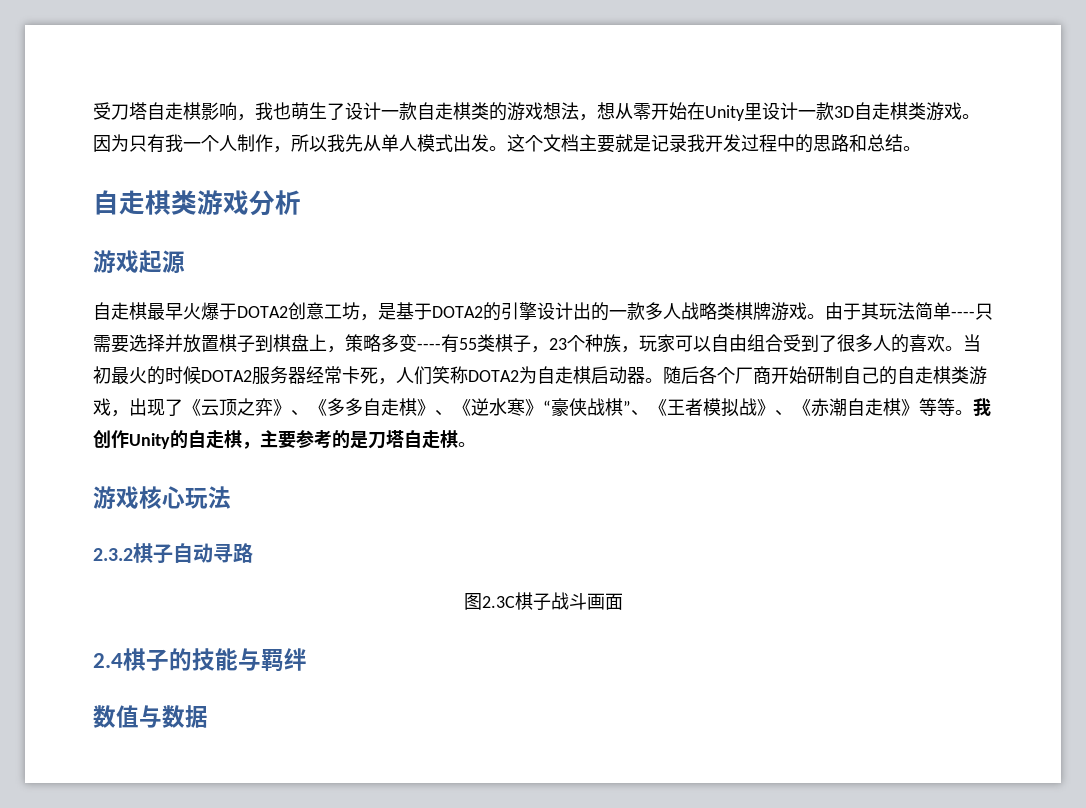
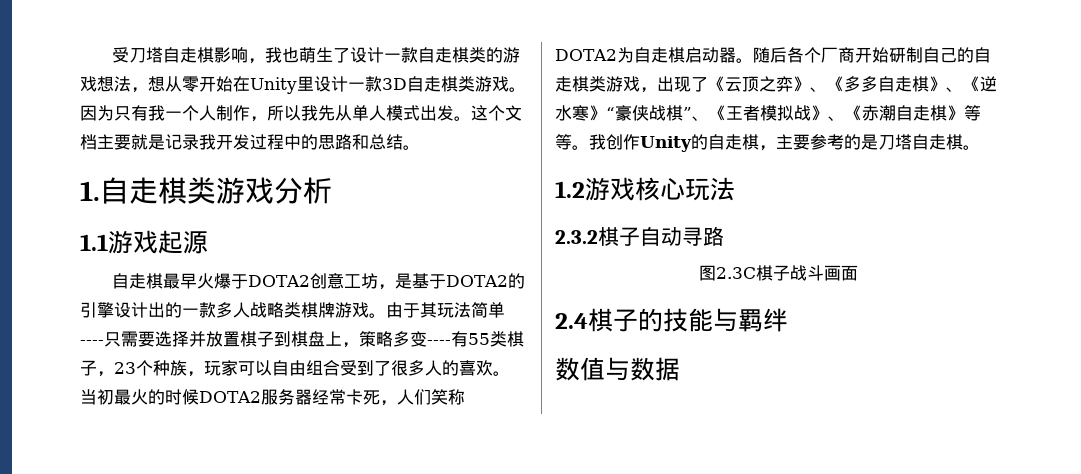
- 自走棋类游戏分析
+ 1.自走棋类游戏分析
- 游戏起源
+ 1.1游戏起源
- 游戏核心玩法
+ 1.2游戏核心玩法

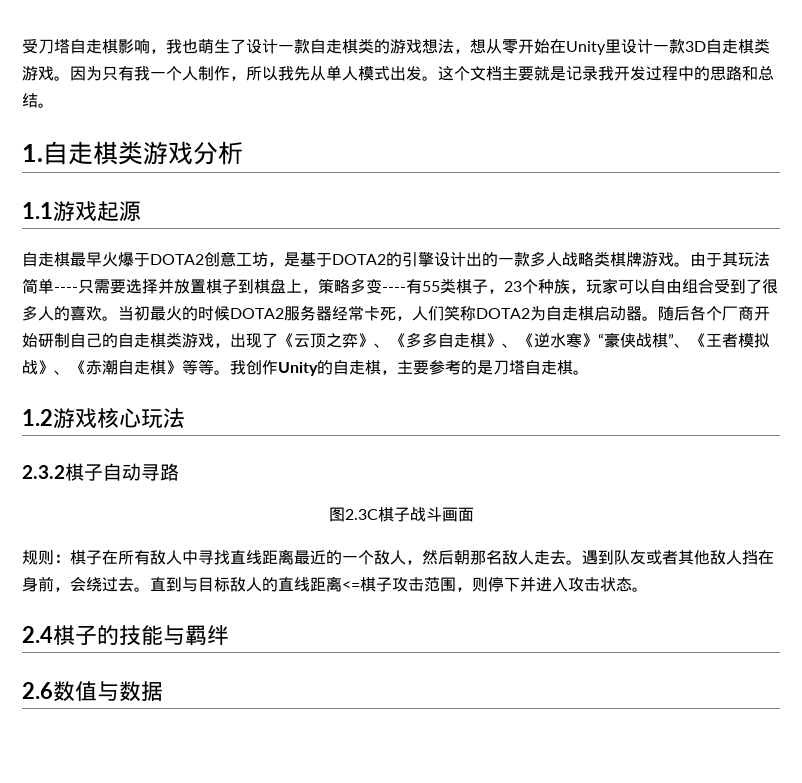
+ 规则：棋子在所有敌人中寻找直线距离最近的一个敌人，然后朝那名敌人走去。遇到队友或者其他敌人挡在身前，会绕过去。直到与目标敌人的直线距离<=棋子攻击范围，则停下并进入攻击状态。
- 数值与数据
+ 2.6数值与数据

